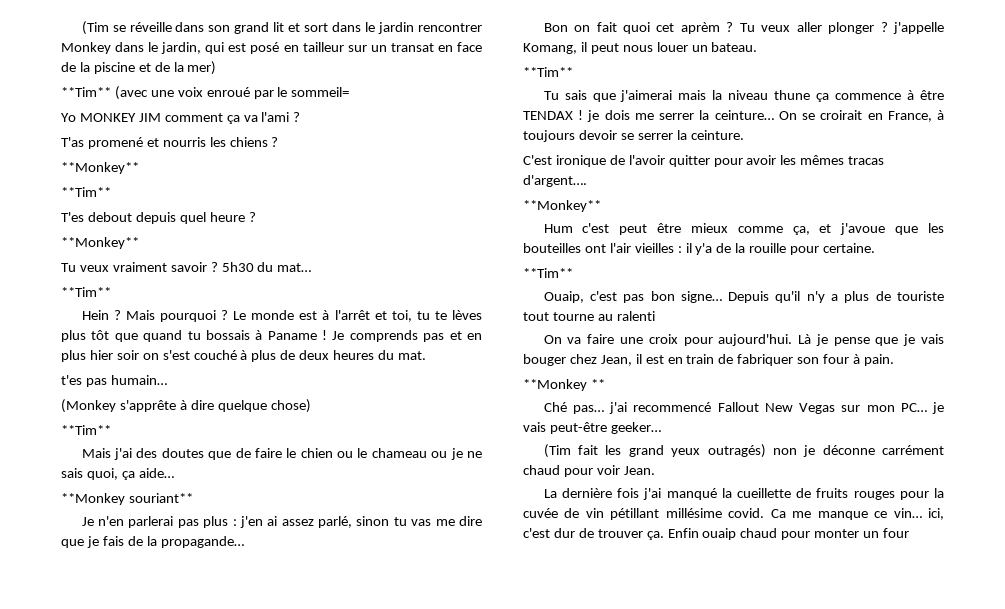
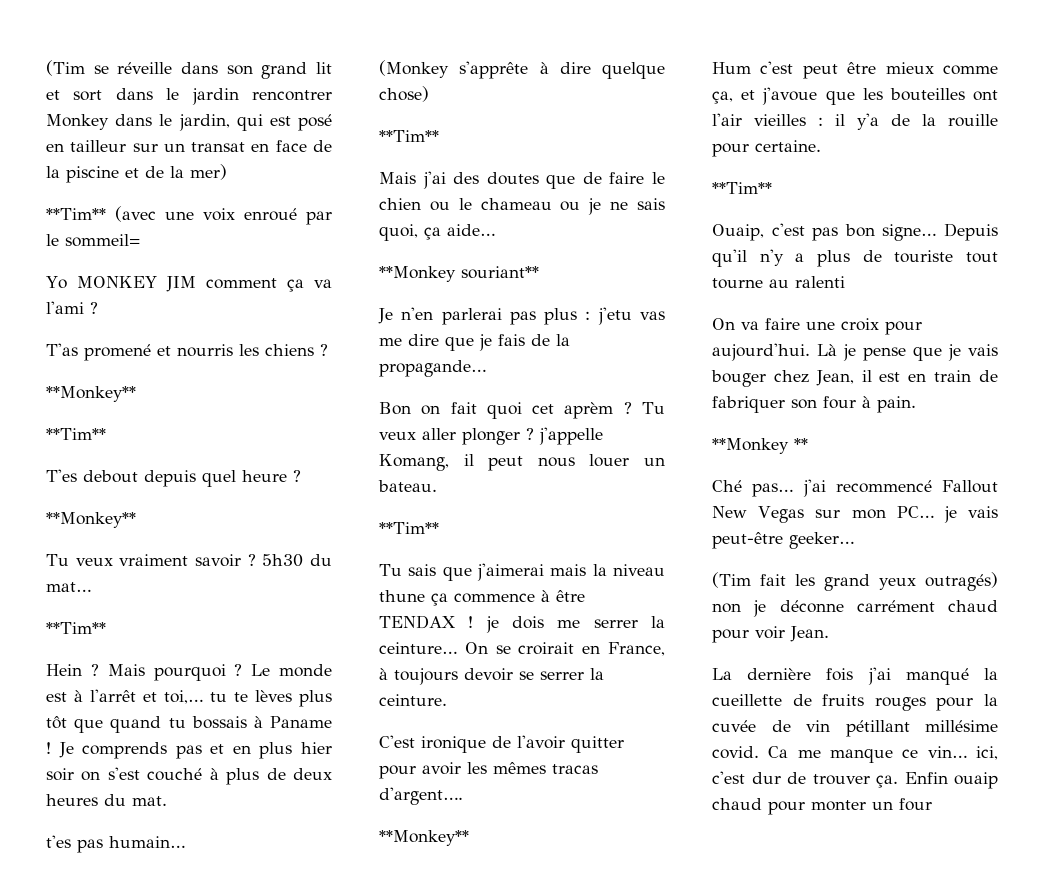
- Le monde est à l'arrêt et toi, tu te lèves plus tôt que quand tu bossais à Paname !
+ Le monde est à l'arrêt et toi,… tu te lèves plus tôt que quand tu bossais à Paname !
- Je n'en parlerai pas plus : j'en ai assez parlé, sinon tu vas me dire que je fais de la propagande…
+ Je n'en parlerai pas plus : j'etu vas me dire que je fais de la propagande…

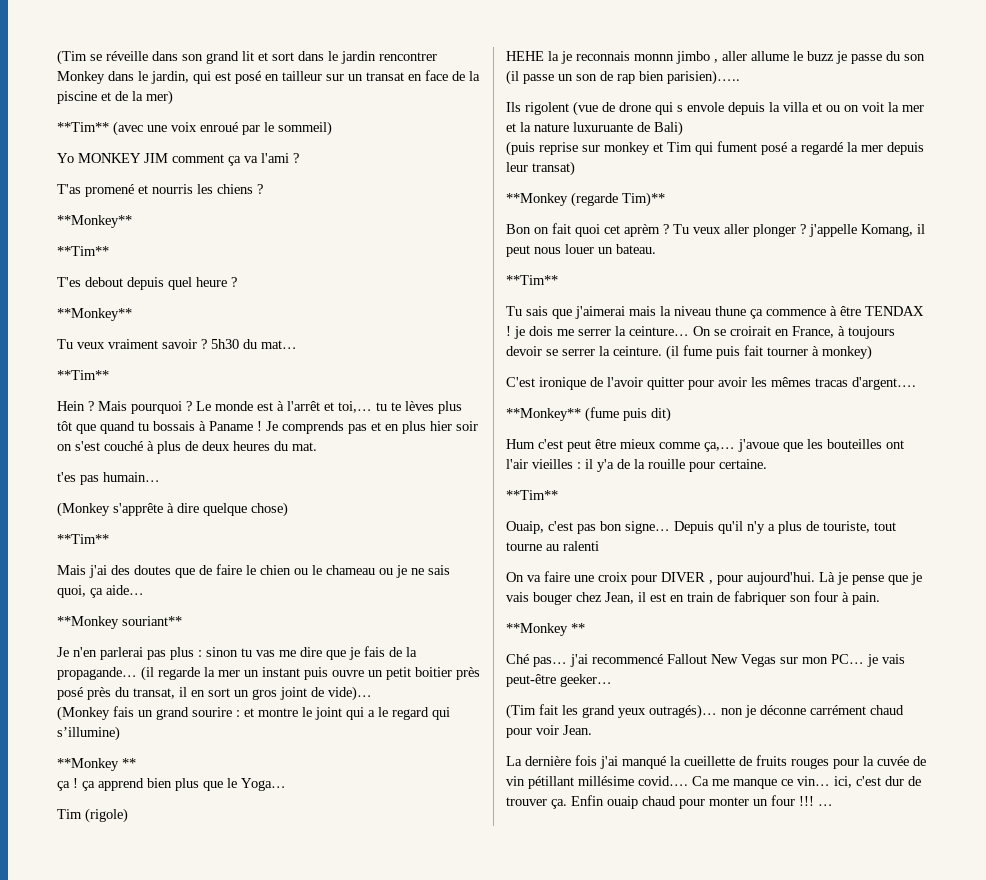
- **Tim** (avec une voix enroué par le sommeil=
+ **Tim** (avec une voix enroué par le sommeil)
- Je n'en parlerai pas plus : j'etu vas me dire que je fais de la propagande…
+ Je n'en parlerai pas plus : sinon tu vas me dire que je fais de la propagande… (il regarde la mer un instant puis ouvre un petit boitier près posé près du transat, il en sort un gros joint de vide)…
+ (Monkey fais un grand sourire : et montre le joint qui a le regard qui s’illumine)
+ **Monkey **
+ ça ! ça apprend bien plus que le Yoga…
+ Tim (rigole)
+ HEHE la je reconnais monnn jimbo , aller allume le buzz je passe du son (il passe un son de rap bien parisien)…..
+ Ils rigolent (vue de drone qui s envole depuis la villa et ou on voit la mer et la nature luxuruante de Bali)
+ (puis reprise sur monkey et Tim qui fument posé a regardé la mer depuis leur transat)
+ **Monkey (regarde Tim)**
+ (il fume puis fait tourner à monkey)
  C'est ironique de l'avoir quitter pour avoir les mêmes tracas d'argent….
- **Monkey**
+ **Monkey** (fume puis dit)
- Hum c'est peut être mieux comme ça, et j'avoue que les bouteilles ont l'air vieilles : il y'a de la rouille pour certaine.
+ Hum c'est peut être mieux comme ça,… j'avoue que les bouteilles ont l'air vieilles : il y'a de la rouille pour certaine.
- Depuis qu'il n'y a plus de touriste tout tourne au ralenti
+ Depuis qu'il n'y a plus de touriste, tout tourne au ralenti
- On va faire une croix pour aujourd'hui.
+ On va faire une croix pour DIVER , pour aujourd'hui.
- (Tim fait les grand yeux outragés) non je déconne carrément chaud pour voir Jean.
+ (Tim fait les grand yeux outragés)… non je déconne carrément chaud pour voir Jean.
- La dernière fois j'ai manqué la cueillette de fruits rouges pour la cuvée de vin pétillant millésime covid.
+ La dernière fois j'ai manqué la cueillette de fruits rouges pour la cuvée de vin pétillant millésime covid….
- Enfin ouaip chaud pour monter un four
+ Enfin ouaip chaud pour monter un four !!! …

